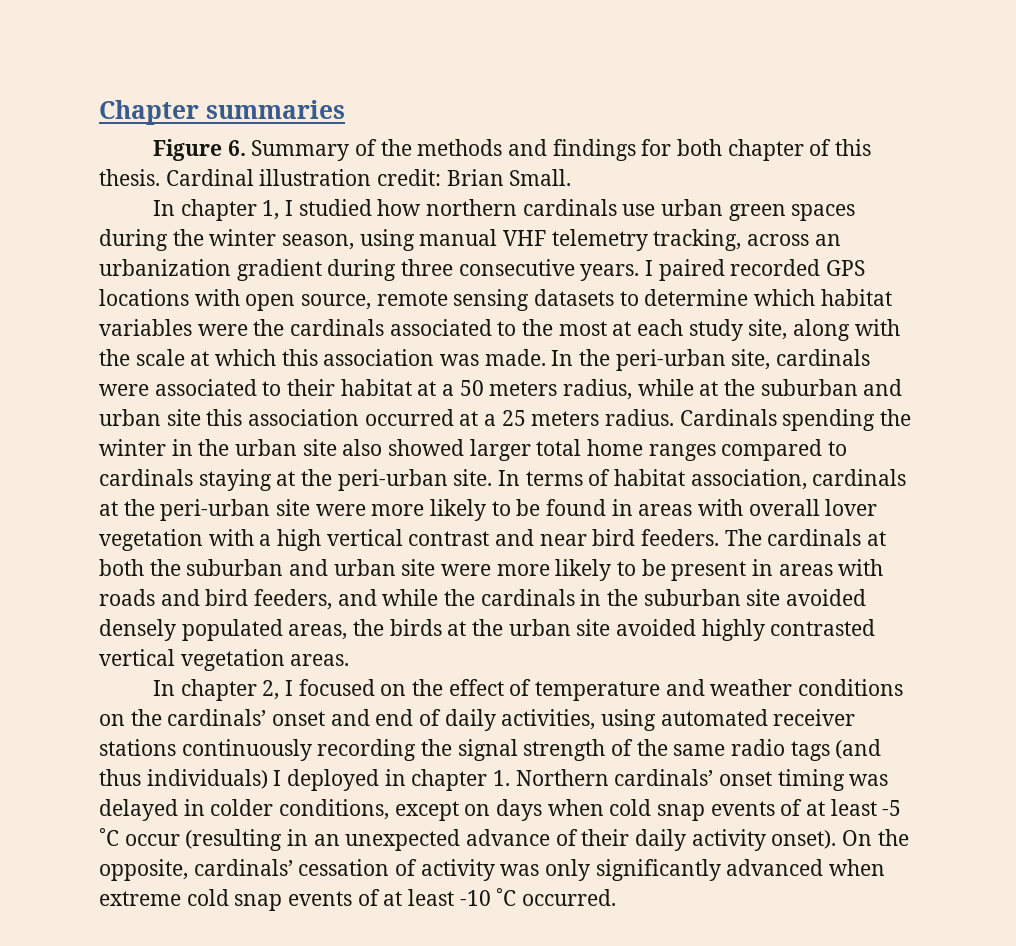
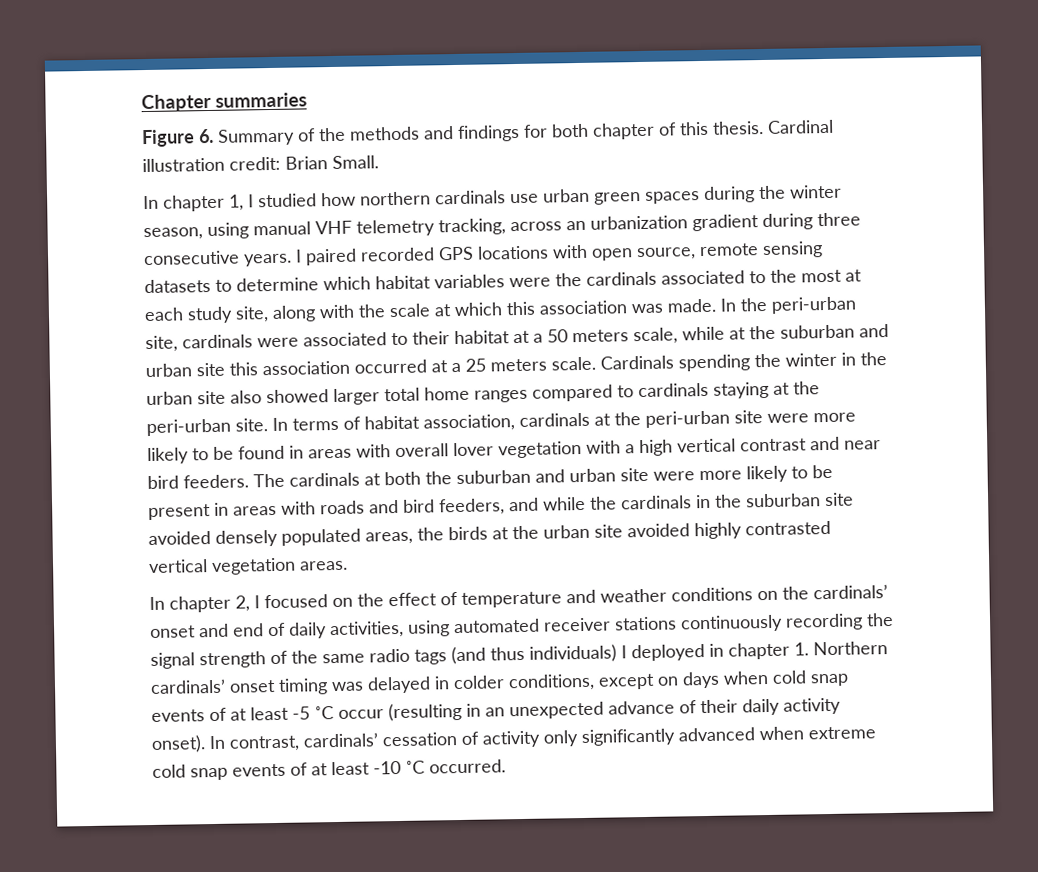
- In the peri-urban site, cardinals were associated to their habitat at a 50 meters radius, while at the suburban and urban site this association occurred at a 25 meters radius.
+ In the peri-urban site, cardinals were associated to their habitat at a 50 meters scale, while at the suburban and urban site this association occurred at a 25 meters scale.
- On the opposite, cardinals’ cessation of activity was only significantly advanced when extreme cold snap events of at least -10 ˚C occurred.
+ In contrast, cardinals’ cessation of activity only significantly advanced when extreme cold snap events of at least -10 ˚C occurred.

